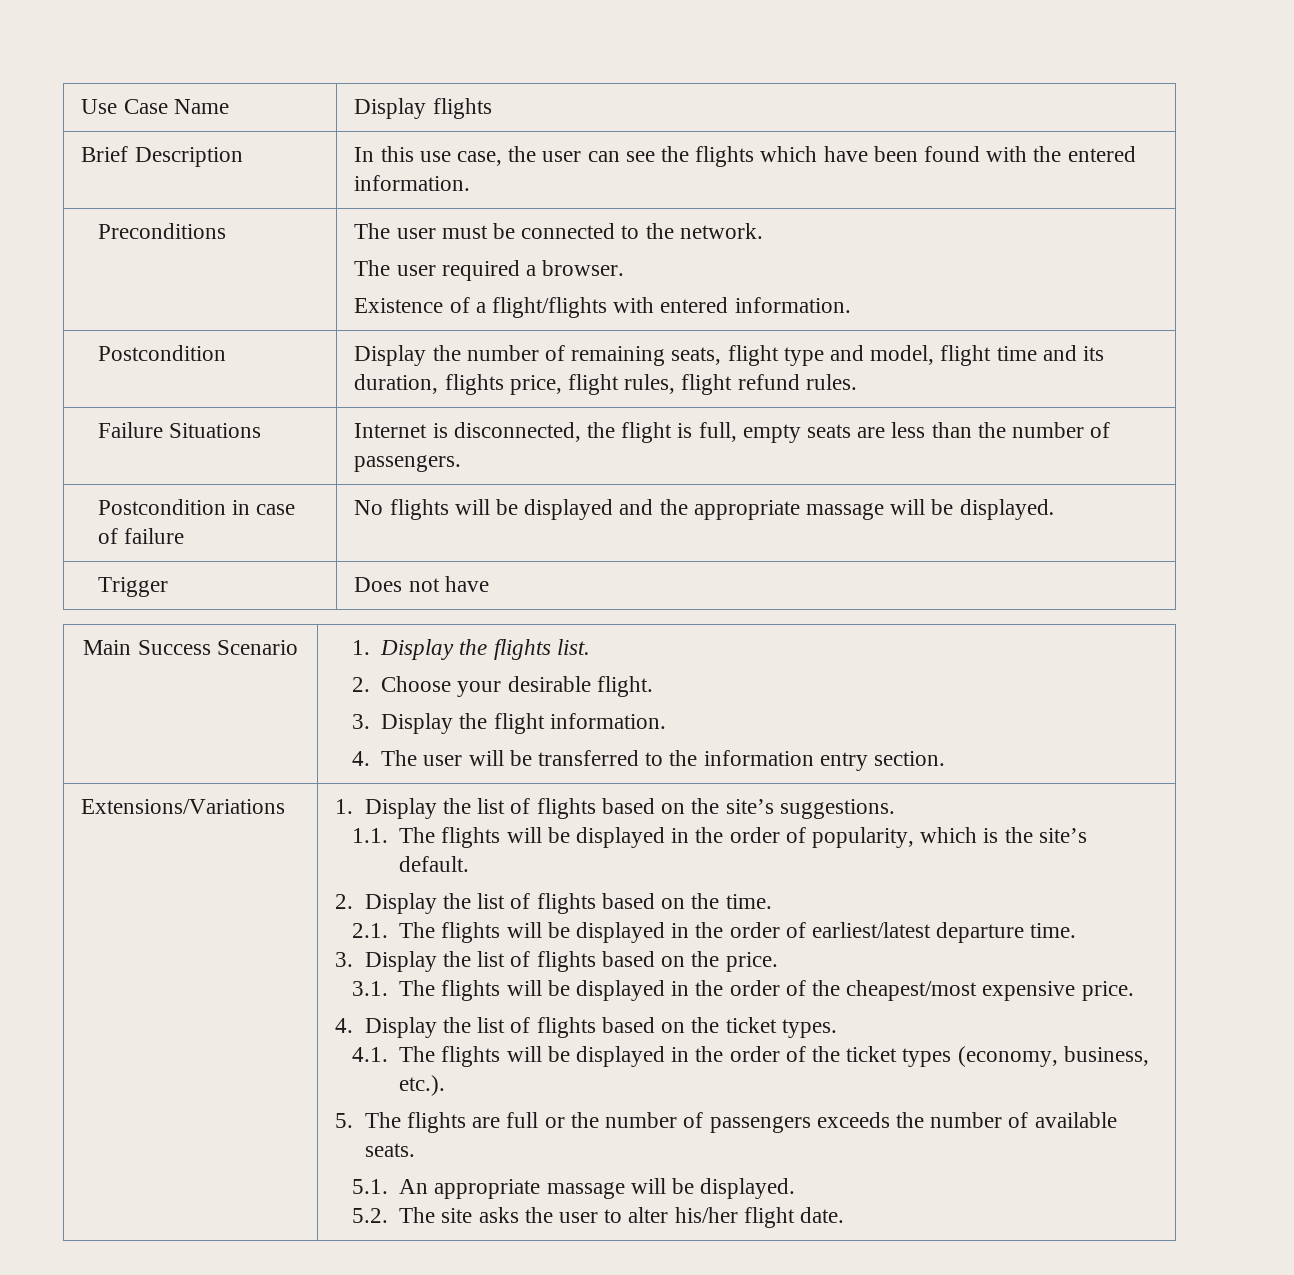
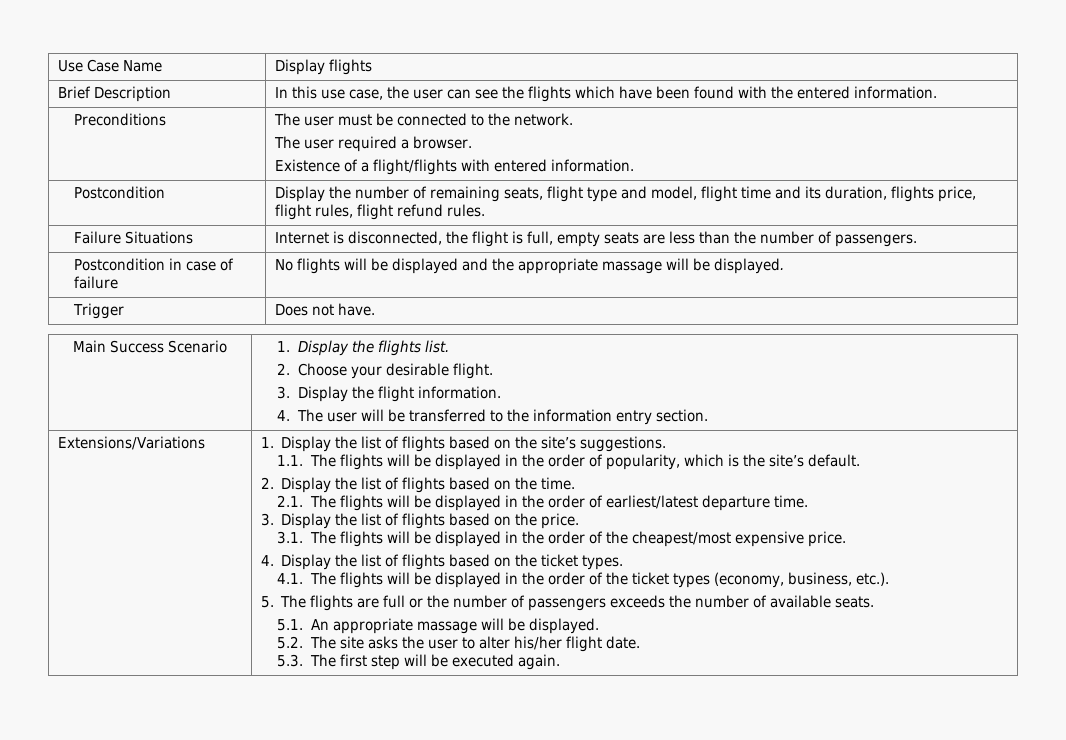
- Trigger | Does not have
+ Trigger | Does not have.
+ 5.3. The first step will be executed again.

